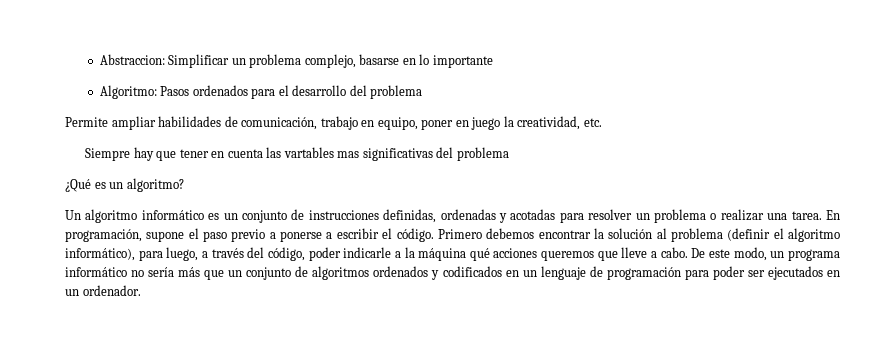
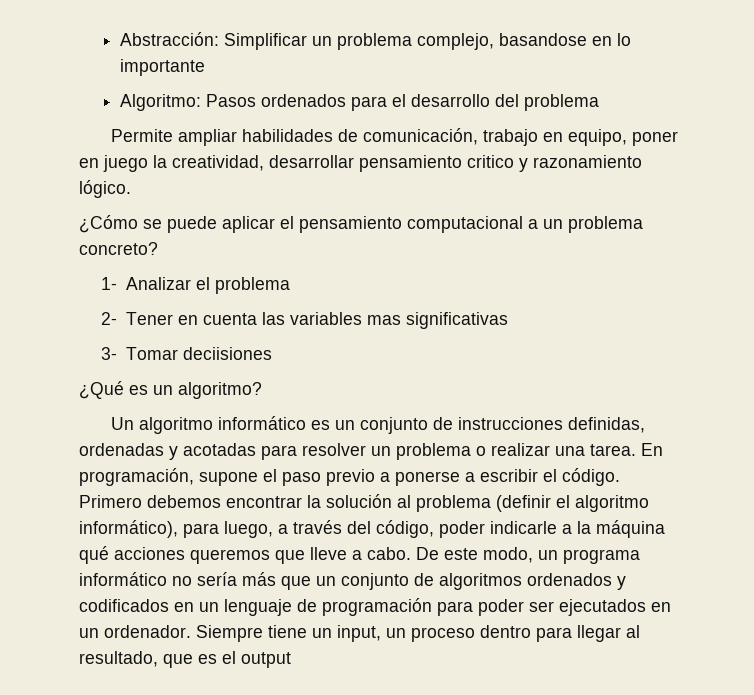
- Abstraccion: Simplificar un problema complejo, basarse en lo importante
+ Abstracción: Simplificar un problema complejo, basandose en lo importante
- Permite ampliar habilidades de comunicación, trabajo en equipo, poner en juego la creatividad, etc.
- Siempre hay que tener en cuenta las vartables mas significativas del problema
+ Permite ampliar habilidades de comunicación, trabajo en equipo, poner en juego la creatividad, desarrollar pensamiento critico y razonamiento lógico.
+ ¿Cómo se puede aplicar el pensamiento computacional a un problema concreto?
+ 1- Analizar el problema
+ 2- Tener en cuenta las variables mas significativas
+ 3- Tomar deciisiones
+ Siempre tiene un input, un proceso dentro para llegar al resultado, que es el output

